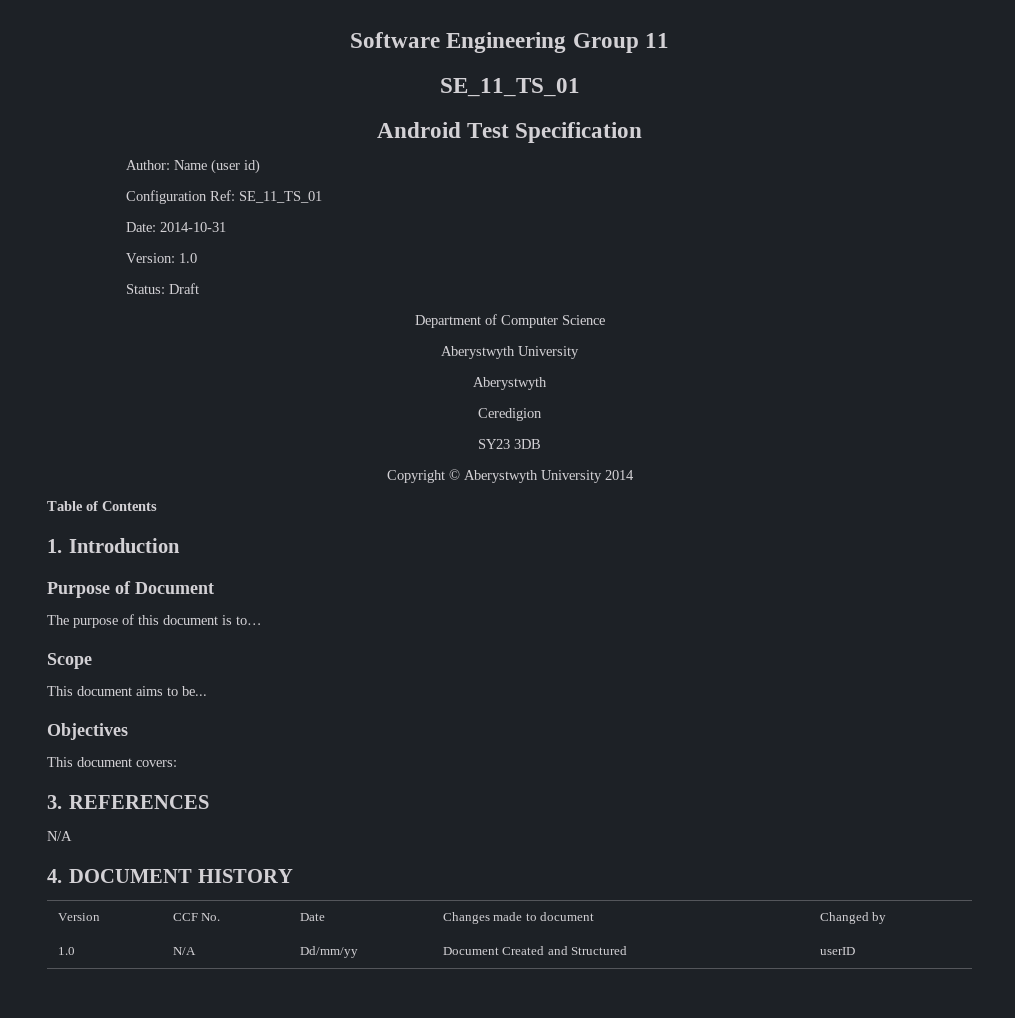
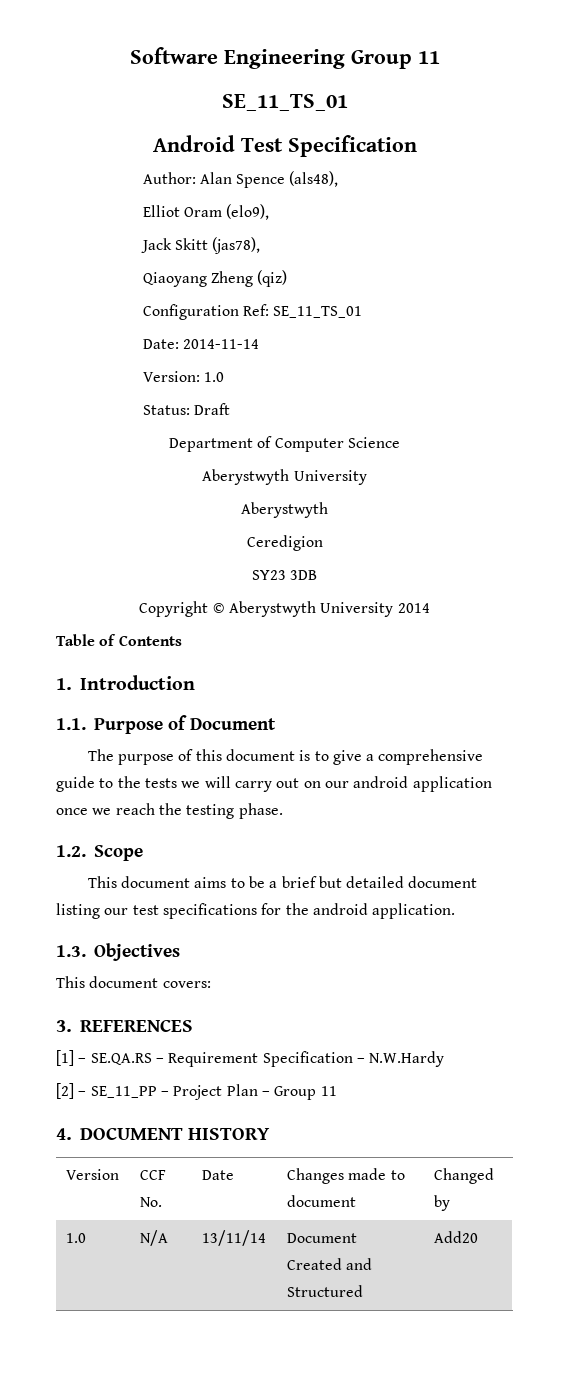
- Author: Name (user id)
+ Author: Alan Spence (als48),
+ Elliot Oram (elo9),
+ Jack Skitt (jas78),
+ Qiaoyang Zheng (qiz)
- Date: 2014-10-31
+ Date: 2014-11-14
- Purpose of Document
+ 1.1. Purpose of Document
- The purpose of this document is to…
- Scope
+ The purpose of this document is to give a comprehensive guide to the tests we will carry out on our android application once we reach the testing phase.
+ 1.2. Scope
- This document aims to be...
- Objectives
+ This document aims to be a brief but detailed document listing our test specifications for the android application.
+ 1.3. Objectives
  3. REFERENCES
- N/A
+ [1] – SE.QA.RS – Requirement Specification – N.W.Hardy
+ [2] – SE_11_PP – Project Plan – Group 11
- 1.0 | N/A | Dd/mm/yy | Document Created and Structured | userID
+ 1.0 | N/A | 13/11/14 | Document Created and Structured | Add20

